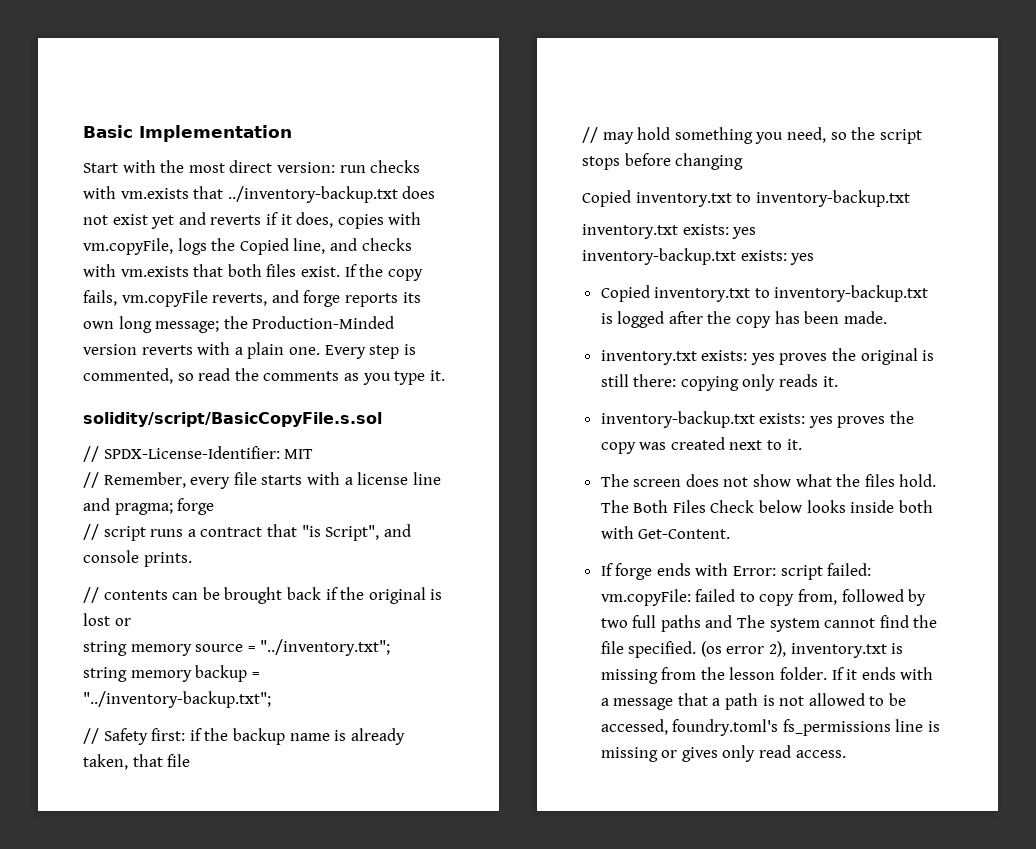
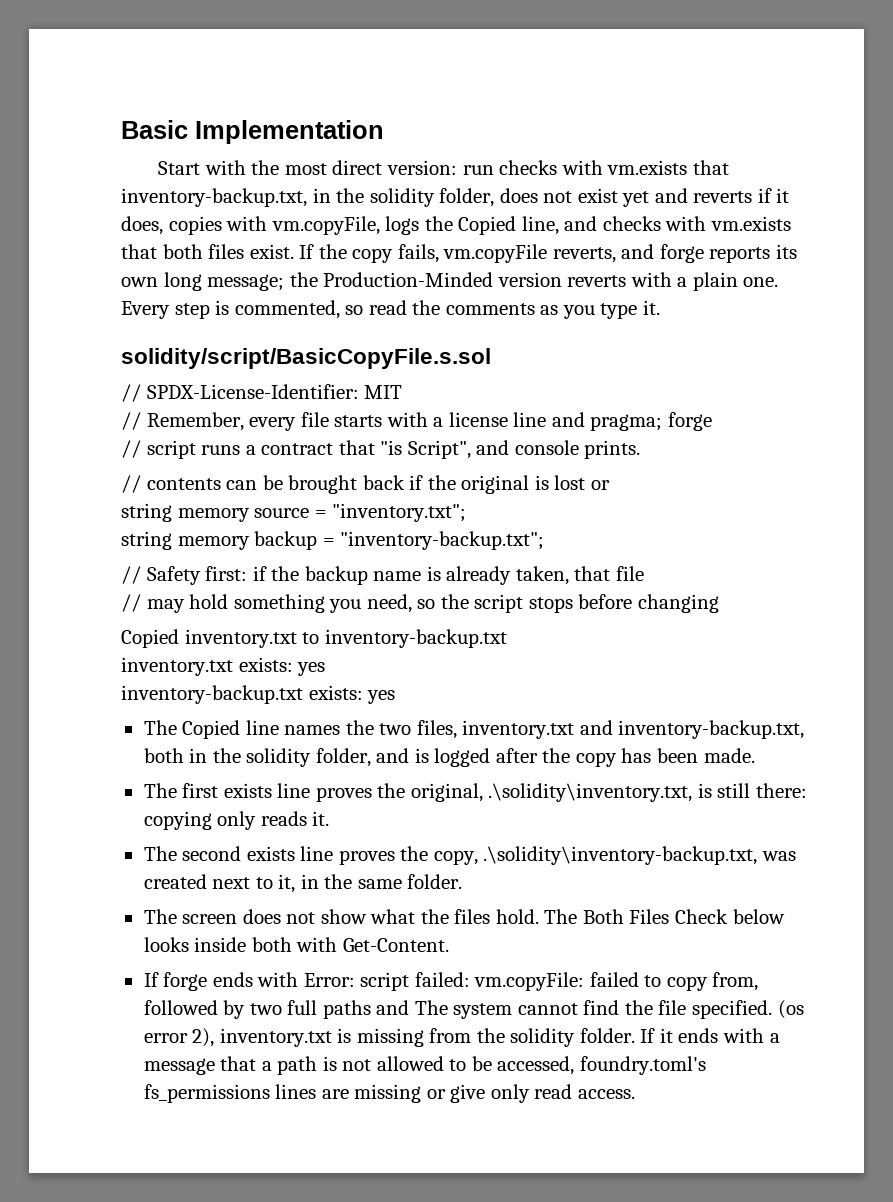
- Start with the most direct version: run checks with vm.exists that ../inventory-backup.txt does not exist yet and reverts if it does, copies with vm.copyFile, logs the Copied line, and checks with vm.exists that both files exist.
+ Start with the most direct version: run checks with vm.exists that inventory-backup.txt, in the solidity folder, does not exist yet and reverts if it does, copies with vm.copyFile, logs the Copied line, and checks with vm.exists that both files exist.
- string memory source = "../inventory.txt";
+ string memory source = "inventory.txt";
- string memory backup = "../inventory-backup.txt";
+ string memory backup = "inventory-backup.txt";
- Copied inventory.txt to inventory-backup.txt is logged after the copy has been made.
+ The Copied line names the two files, inventory.txt and inventory-backup.txt, both in the solidity folder, and is logged after the copy has been made.
- inventory.txt exists: yes proves the original is still there: copying only reads it.
+ The first exists line proves the original, .\solidity\inventory.txt, is still there: copying only reads it.
- inventory-backup.txt exists: yes proves the copy was created next to it.
+ The second exists line proves the copy, .\solidity\inventory-backup.txt, was created next to it, in the same folder.
- (os error 2), inventory.txt is missing from the lesson folder.
+ (os error 2), inventory.txt is missing from the solidity folder.
- If it ends with a message that a path is not allowed to be accessed, foundry.toml's fs_permissions line is missing or gives only read access.
+ If it ends with a message that a path is not allowed to be accessed, foundry.toml's fs_permissions lines are missing or give only read access.

